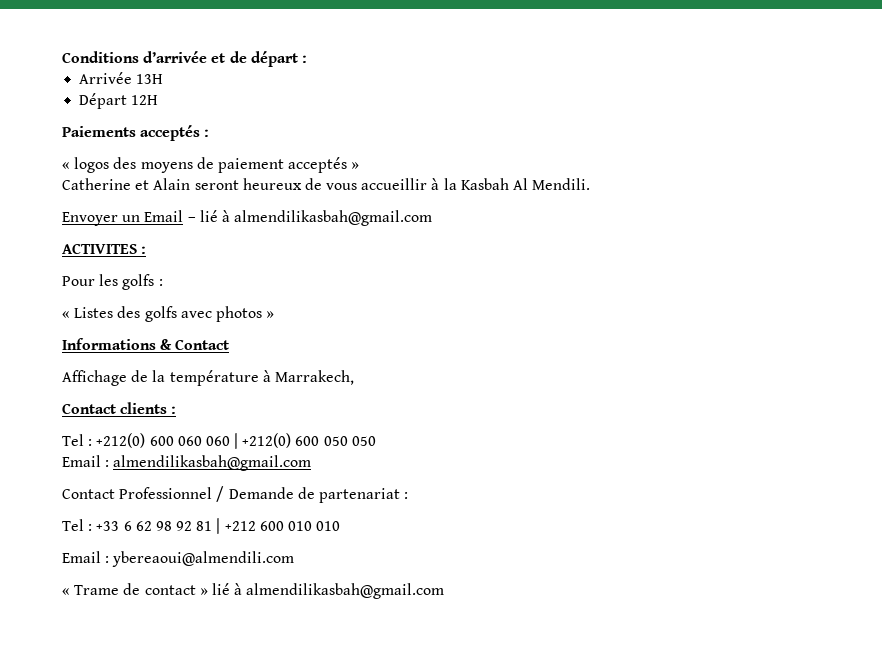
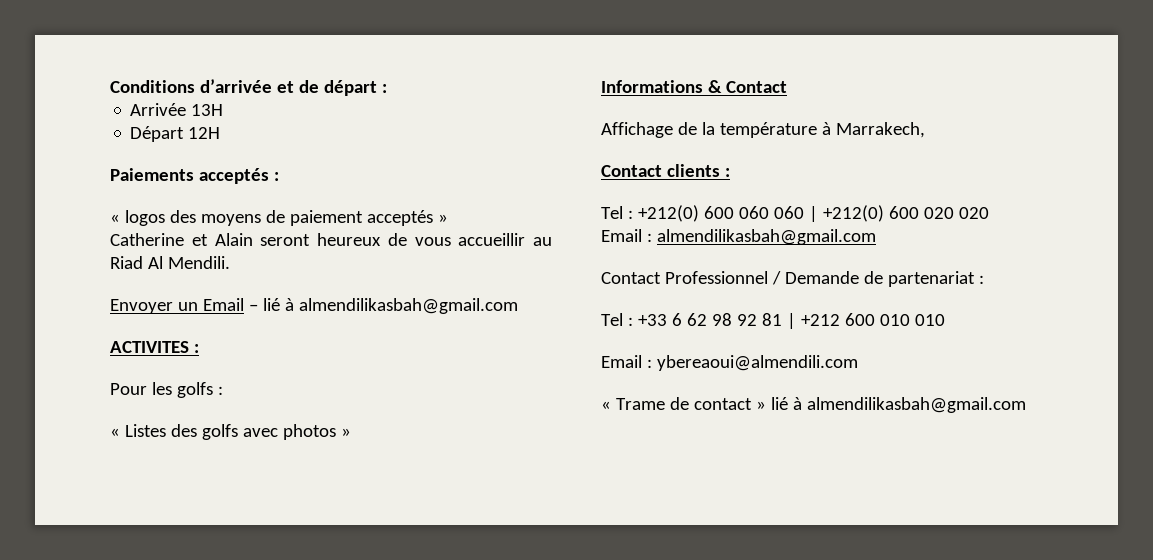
- Catherine et Alain seront heureux de vous accueillir à la Kasbah Al Mendili.
+ Catherine et Alain seront heureux de vous accueillir au Riad Al Mendili.
- Tel : +212(0) 600 060 060 | +212(0) 600 050 050
+ Tel : +212(0) 600 060 060 | +212(0) 600 020 020

